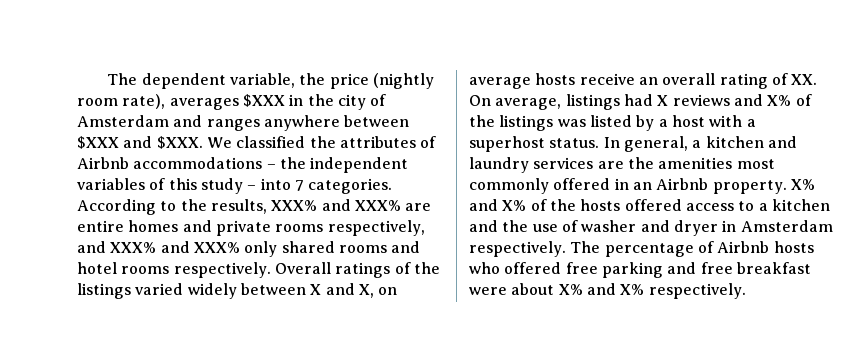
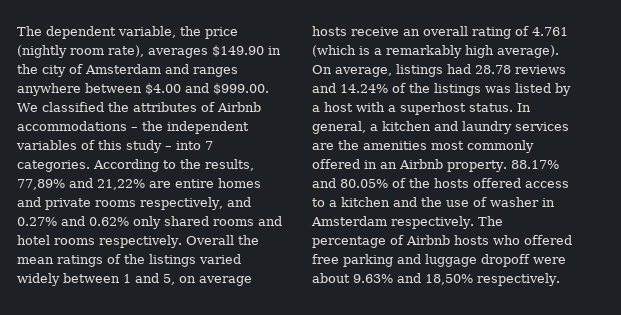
- The dependent variable, the price (nightly room rate), averages $XXX in the city of Amsterdam and ranges anywhere between $XXX and $XXX. We classified the attributes of Airbnb accommodations – the independent variables of this study – into 7 categories.
+ The dependent variable, the price (nightly room rate), averages $149.90 in the city of Amsterdam and ranges anywhere between $4.00 and $999.00. We classified the attributes of Airbnb accommodations – the independent variables of this study – into 7 categories.
- According to the results, XXX% and XXX% are entire homes and private rooms respectively, and XXX% and XXX% only shared rooms and hotel rooms respectively.
+ According to the results, 77,89% and 21,22% are entire homes and private rooms respectively, and 0.27% and 0.62% only shared rooms and hotel rooms respectively.
- Overall ratings of the listings varied widely between X and X, on average hosts receive an overall rating of XX. On average, listings had X reviews and X% of the listings was listed by a host with a superhost status.
+ Overall the mean ratings of the listings varied widely between 1 and 5, on average hosts receive an overall rating of 4.761 (which is a remarkably high average). On average, listings had 28.78 reviews and 14.24% of the listings was listed by a host with a superhost status.
- X% and X% of the hosts offered access to a kitchen and the use of washer and dryer in Amsterdam respectively.
+ 88.17% and 80.05% of the hosts offered access to a kitchen and the use of washer in Amsterdam respectively.
- The percentage of Airbnb hosts who offered free parking and free breakfast were about X% and X% respectively.
+ The percentage of Airbnb hosts who offered free parking and luggage dropoff were about 9.63% and 18,50% respectively.

